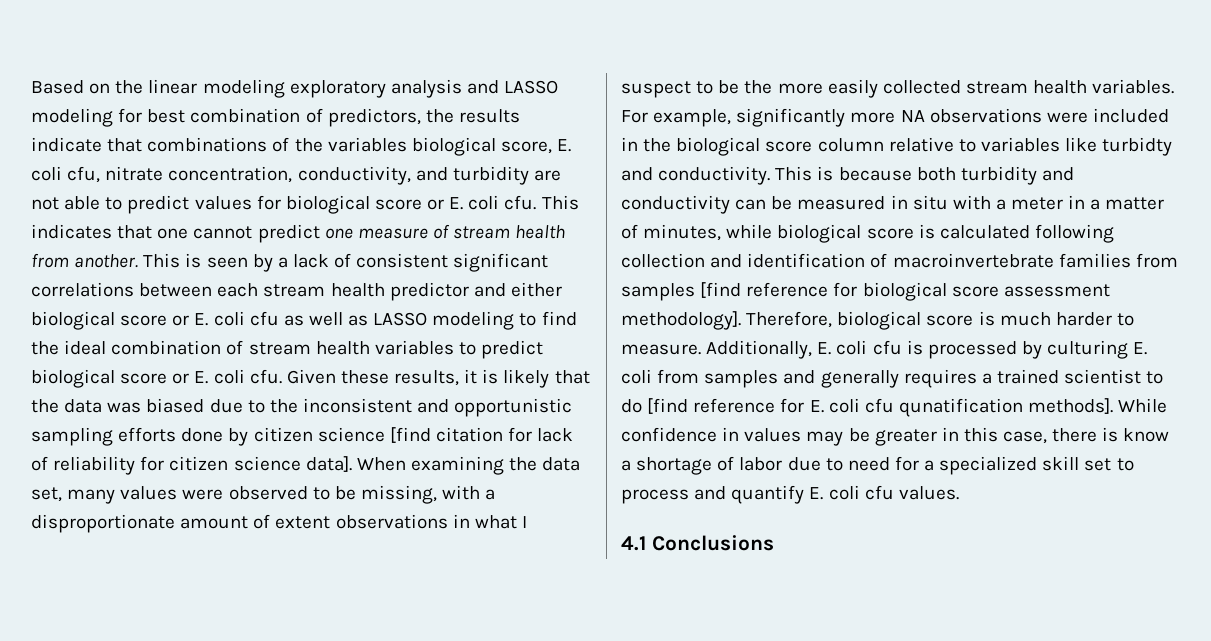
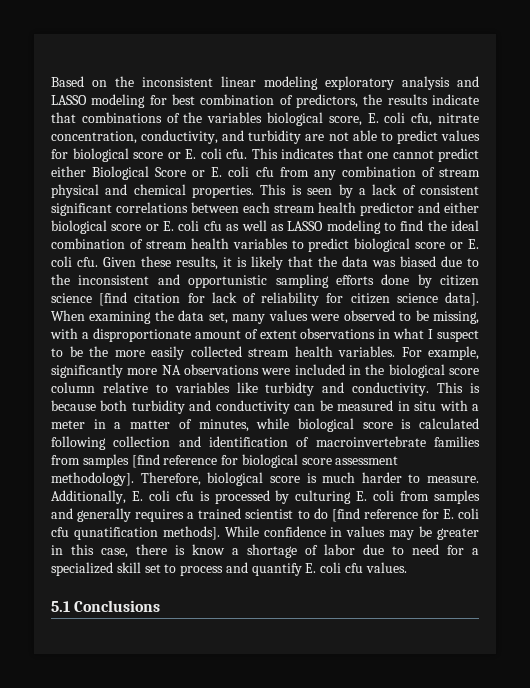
- Based on the linear modeling exploratory analysis and LASSO modeling for best combination of predictors, the results indicate that combinations of the variables biological score, E. coli cfu, nitrate concentration, conductivity, and turbidity are not able to predict values for biological score or E. coli cfu.
+ Based on the inconsistent linear modeling exploratory analysis and LASSO modeling for best combination of predictors, the results indicate that combinations of the variables biological score, E. coli cfu, nitrate concentration, conductivity, and turbidity are not able to predict values for biological score or E. coli cfu.
- This indicates that one cannot predict one measure of stream health from another.
+ This indicates that one cannot predict either Biological Score or E. coli cfu from any combination of stream physical and chemical properties.
- 4.1 Conclusions
+ 5.1 Conclusions

